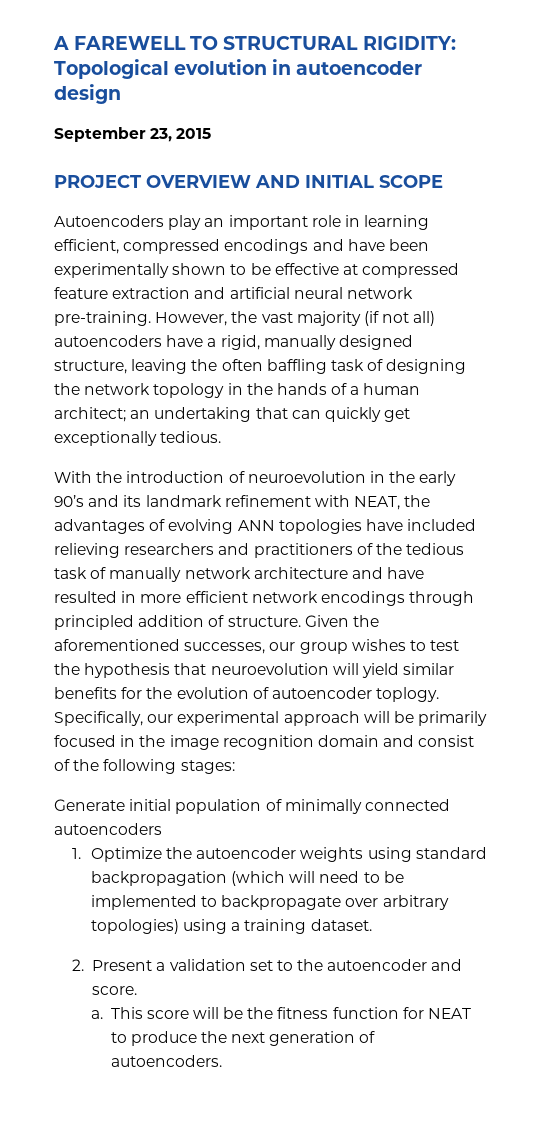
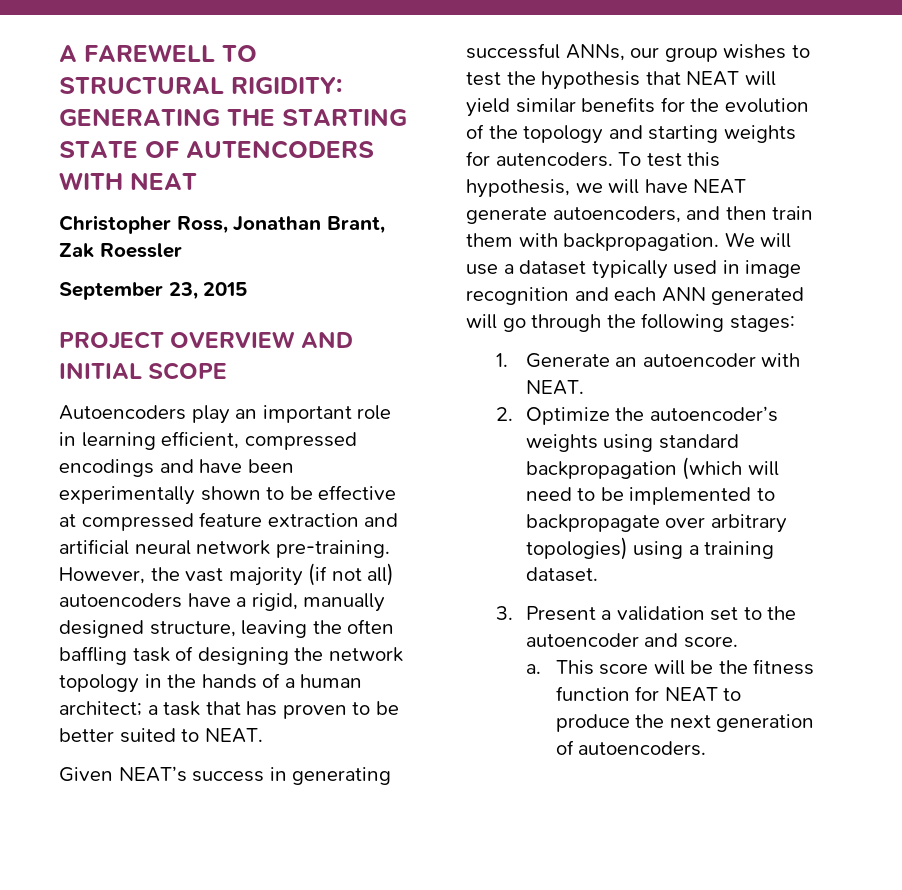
- A FAREWELL TO STRUCTURAL RIGIDITY: Topological evolution in autoencoder design
+ A FAREWELL TO STRUCTURAL RIGIDITY: GENERATING THE STARTING STATE OF AUTENCODERS WITH NEAT
+ Christopher Ross, Jonathan Brant, Zak Roessler
- an undertaking that can quickly get exceptionally tedious.
- With the introduction of neuroevolution in the early 90’s and its landmark refinement with NEAT, the advantages of evolving ANN topologies have included relieving researchers and practitioners of the tedious task of manually network architecture and have resulted in more efficient network encodings through principled addition of structure. Given the aforementioned successes, our group wishes to test the hypothesis that neuroevolution will yield similar benefits for the evolution of autoencoder toplogy. Specifically, our experimental approach will be primarily focused in the image recognition domain and consist of the following stages:
- Generate initial population of minimally connected autoencoders
- 1. Optimize the autoencoder weights using standard backpropagation (which will need to be implemented to backpropagate over arbitrary topologies) using a training dataset.
+ a task that has proven to be better suited to NEAT.
+ Given NEAT’s success in generating successful ANNs, our group wishes to test the hypothesis that NEAT will yield similar benefits for the evolution of the topology and starting weights for autencoders. To test this hypothesis, we will have NEAT generate autoencoders, and then train them with backpropagation. We will use a dataset typically used in image recognition and each ANN generated will go through the following stages:
+ 1. Generate an autoencoder with NEAT.
+ 2. Optimize the autoencoder’s weights using standard backpropagation (which will need to be implemented to backpropagate over arbitrary topologies) using a training dataset.
- 2. Present a validation set to the autoencoder and score.
+ 3. Present a validation set to the autoencoder and score.

